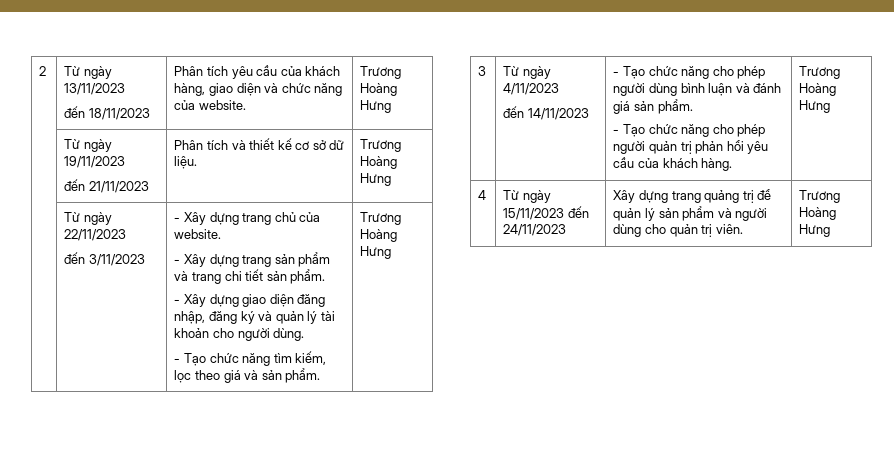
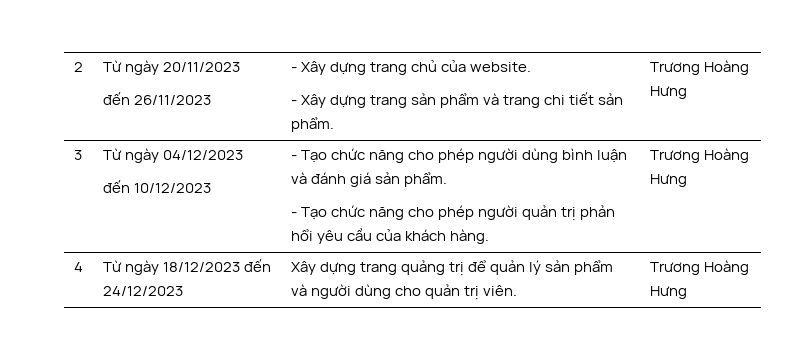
- 2 | Từ ngày 13/11/2023
- đến 18/11/2023 | Phân tích yêu cầu của khách hàng, giao diện và chức năng của website. | Trương Hoàng Hưng
- | Từ ngày 19/11/2023
- đến 21/11/2023 | Phân tích và thiết kế cơ sở dữ liệu. | Trương Hoàng Hưng
- | Từ ngày 22/11/2023
- đến 3/11/2023 | - Xây dựng trang chủ của website.
- - Xây dựng trang sản phẩm và trang chi tiết sản phẩm.
- - Xây dựng giao diện đăng nhập, đăng ký và quản lý tài khoản cho người dùng.
- - Tạo chức năng tìm kiếm, lọc theo giá và sản phẩm. | Trương Hoàng Hưng
+ 2 | Từ ngày 20/11/2023
+ đến 26/11/2023 | - Xây dựng trang chủ của website.
+ - Xây dựng trang sản phẩm và trang chi tiết sản phẩm. | Trương Hoàng Hưng
- 3 | Từ ngày 4/11/2023
- đến 14/11/2023 | - Tạo chức năng cho phép người dùng bình luận và đánh giá sản phẩm.
+ 3 | Từ ngày 04/12/2023
+ đến 10/12/2023 | - Tạo chức năng cho phép người dùng bình luận và đánh giá sản phẩm.
- 4 | Từ ngày 15/11/2023 đến 24/11/2023 | Xây dựng trang quảng trị để quản lý sản phẩm và người dùng cho quản trị viên. | Trương Hoàng Hưng
+ 4 | Từ ngày 18/12/2023 đến 24/12/2023 | Xây dựng trang quảng trị để quản lý sản phẩm và người dùng cho quản trị viên. | Trương Hoàng Hưng

